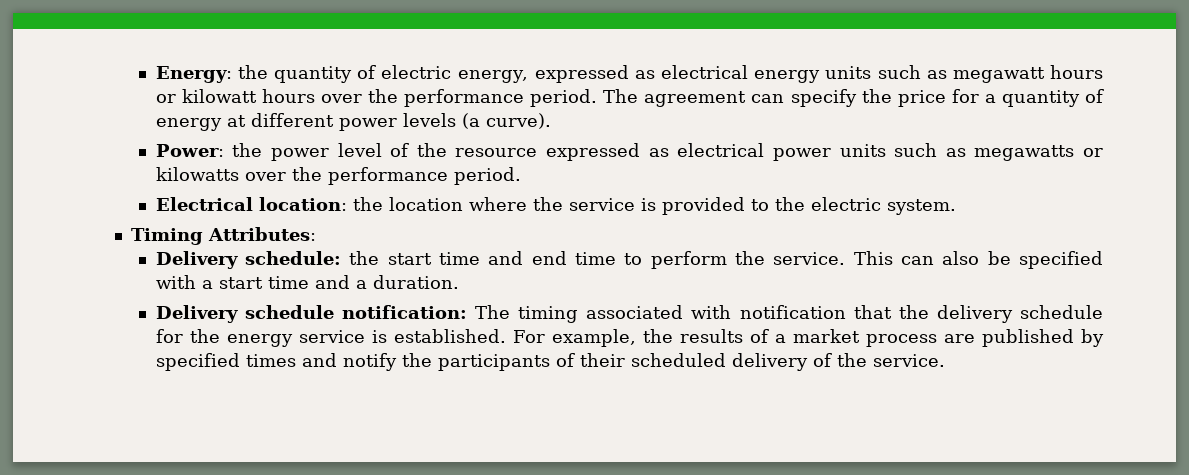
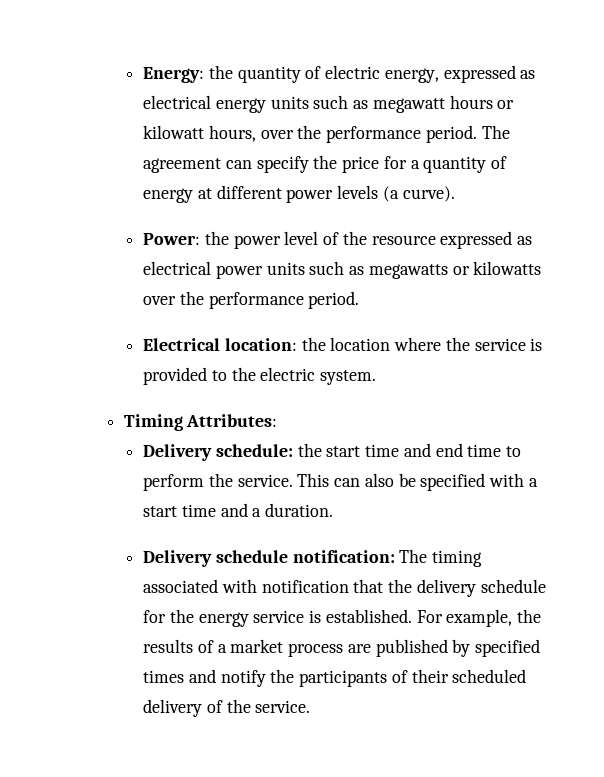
- Energy: the quantity of electric energy, expressed as electrical energy units such as megawatt hours or kilowatt hours over the performance period.
+ Energy: the quantity of electric energy, expressed as electrical energy units such as megawatt hours or kilowatt hours, over the performance period.

